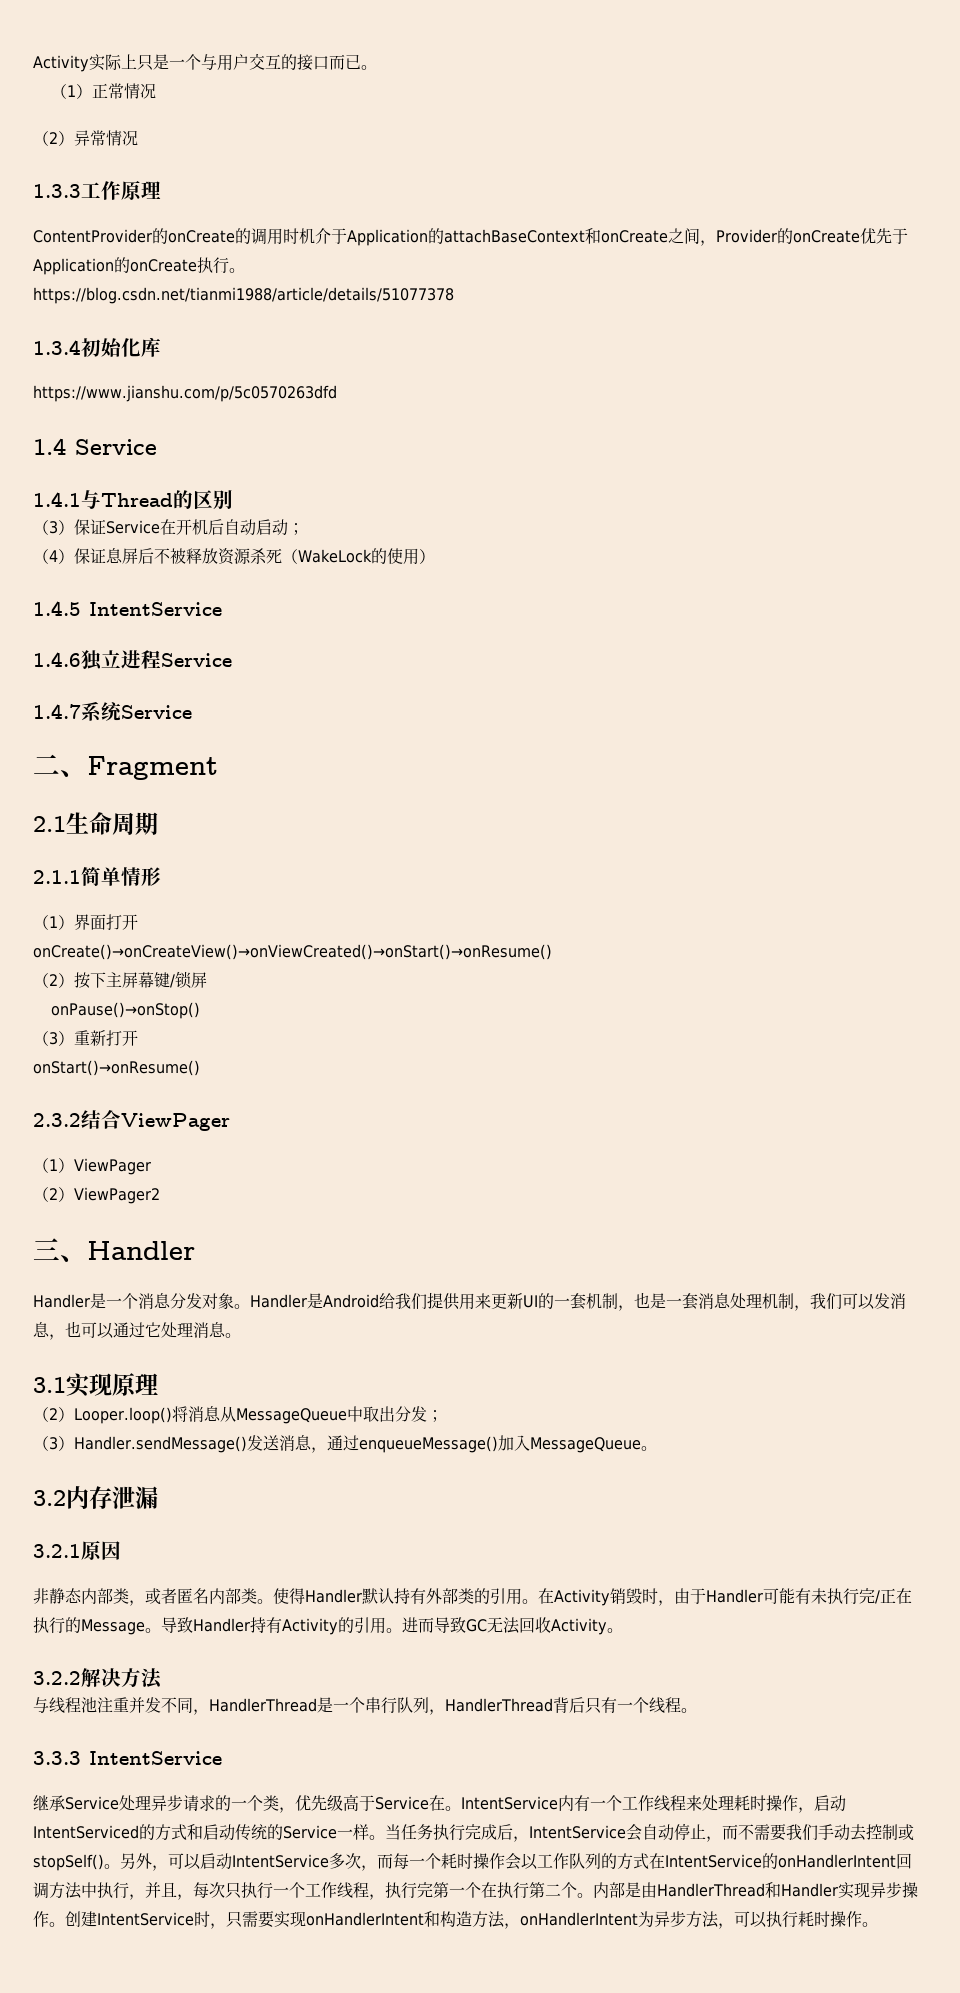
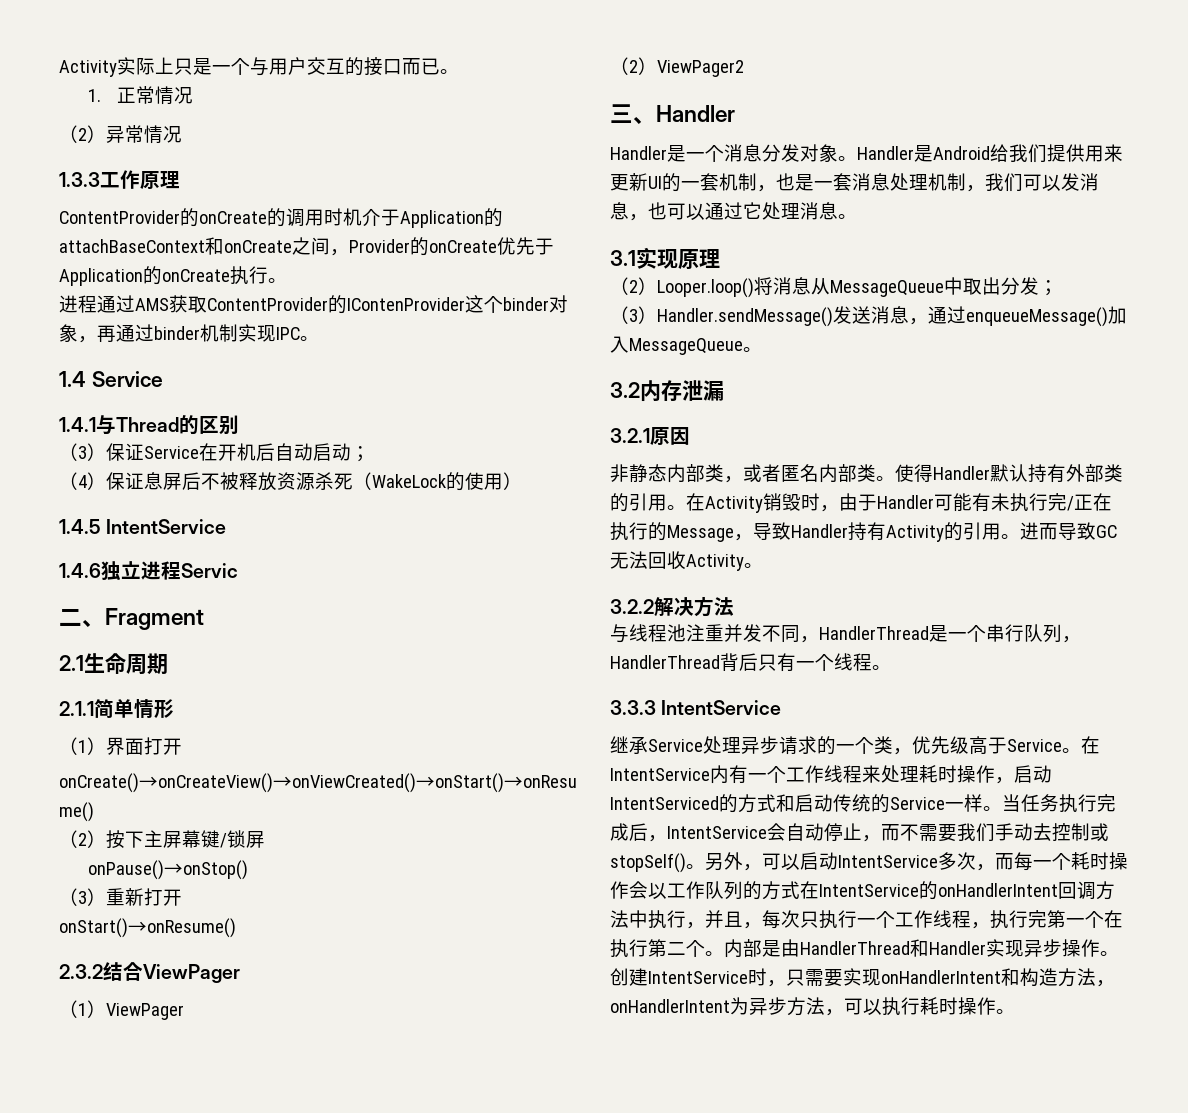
- （1）正常情况
+ 1.正常情况
- https://blog.csdn.net/tianmi1988/article/details/51077378
- 1.3.4初始化库
- https://www.jianshu.com/p/5c0570263dfd
+ 进程通过AMS获取ContentProvider的IContenProvider这个binder对象，再通过binder机制实现IPC。
- 1.4.6独立进程Service
- 1.4.7系统Service
+ 1.4.6独立进程Servic
- 在Activity销毁时，由于Handler可能有未执行完/正在执行的Message。导致Handler持有Activity的引用。
+ 在Activity销毁时，由于Handler可能有未执行完/正在执行的Message，导致Handler持有Activity的引用。
- 继承Service处理异步请求的一个类，优先级高于Service在。IntentService内有一个工作线程来处理耗时操作，启动IntentServiced的方式和启动传统的Service一样。
+ 继承Service处理异步请求的一个类，优先级高于Service。在IntentService内有一个工作线程来处理耗时操作，启动IntentServiced的方式和启动传统的Service一样。

